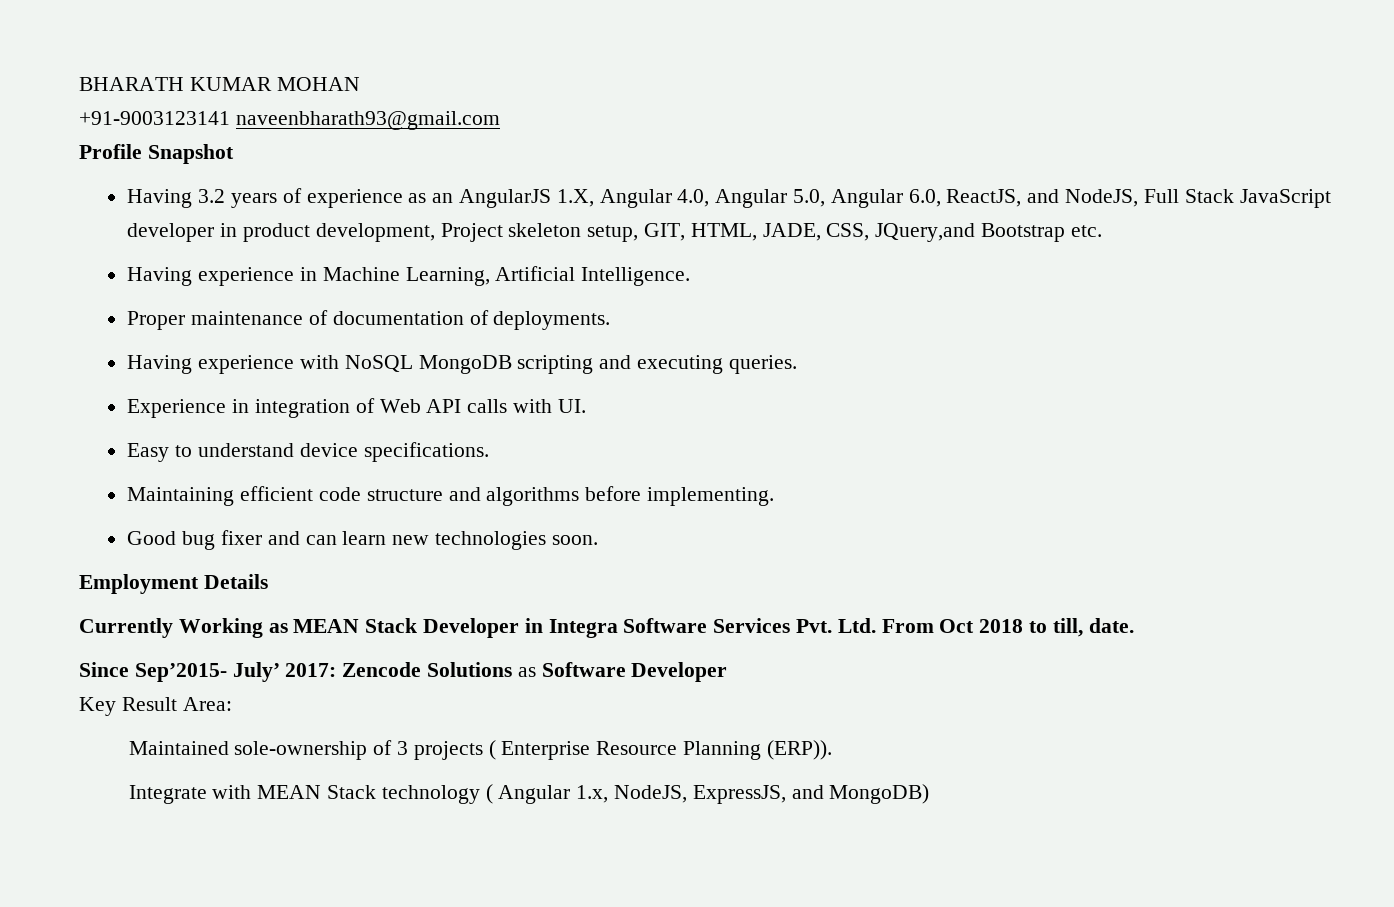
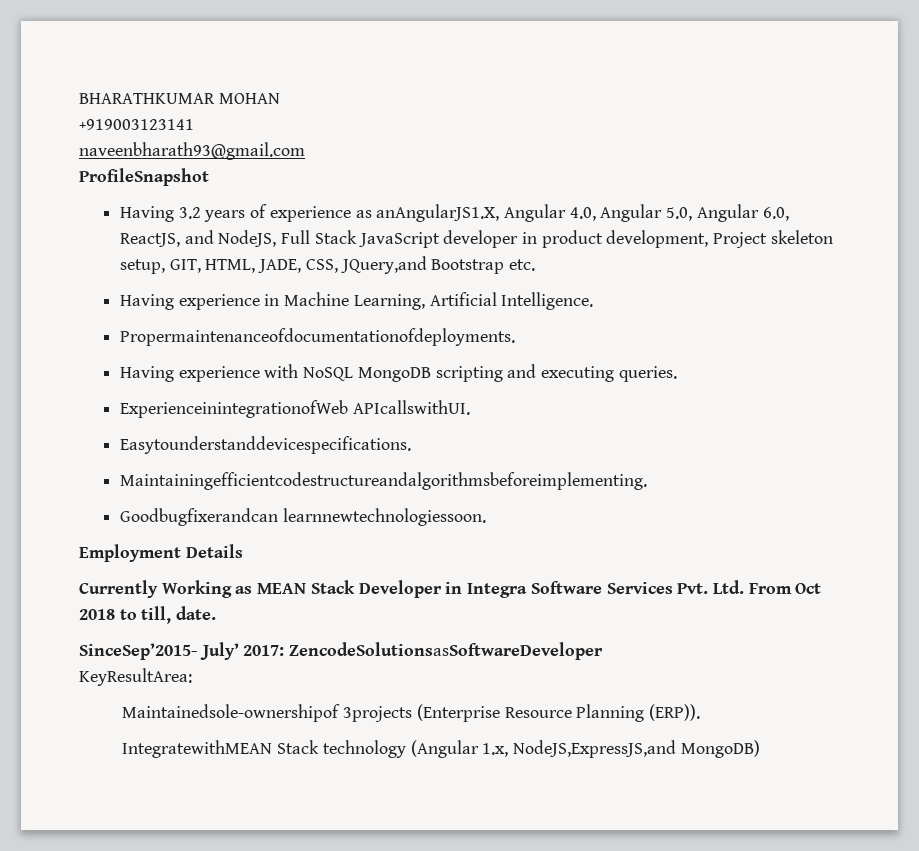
- BHARATH KUMAR MOHAN
+ BHARATHKUMAR MOHAN
- +91-9003123141 naveenbharath93@gmail.com
+ +919003123141
+ naveenbharath93@gmail.com
- Profile Snapshot
+ ProfileSnapshot
- Having 3.2 years of experience as an AngularJS 1.X, Angular 4.0, Angular 5.0, Angular 6.0, ReactJS, and NodeJS, Full Stack JavaScript developer in product development, Project skeleton setup, GIT, HTML, JADE, CSS, JQuery,and Bootstrap etc.
+ Having 3.2 years of experience as anAngularJS1.X, Angular 4.0, Angular 5.0, Angular 6.0, ReactJS, and NodeJS, Full Stack JavaScript developer in product development, Project skeleton setup, GIT, HTML, JADE, CSS, JQuery,and Bootstrap etc.
- Proper maintenance of documentation of deployments.
+ Propermaintenanceofdocumentationofdeployments.
- Experience in integration of Web API calls with UI.
- Easy to understand device specifications.
- Maintaining efficient code structure and algorithms before implementing.
- Good bug fixer and can learn new technologies soon.
+ ExperienceinintegrationofWeb APIcallswithUI.
+ Easytounderstanddevicespecifications.
+ Maintainingefficientcodestructureandalgorithmsbeforeimplementing.
+ Goodbugfixerandcan learnnewtechnologiessoon.
- Since Sep’2015- July’ 2017: Zencode Solutions as Software Developer
- Key Result Area:
- Maintained sole-ownership of 3 projects ( Enterprise Resource Planning (ERP)).
- Integrate with MEAN Stack technology ( Angular 1.x, NodeJS, ExpressJS, and MongoDB)
+ SinceSep’2015- July’ 2017: ZencodeSolutionsasSoftwareDeveloper
+ KeyResultArea:
+ Maintainedsole-ownershipof 3projects (Enterprise Resource Planning (ERP)).
+ IntegratewithMEAN Stack technology (Angular 1.x, NodeJS,ExpressJS,and MongoDB)

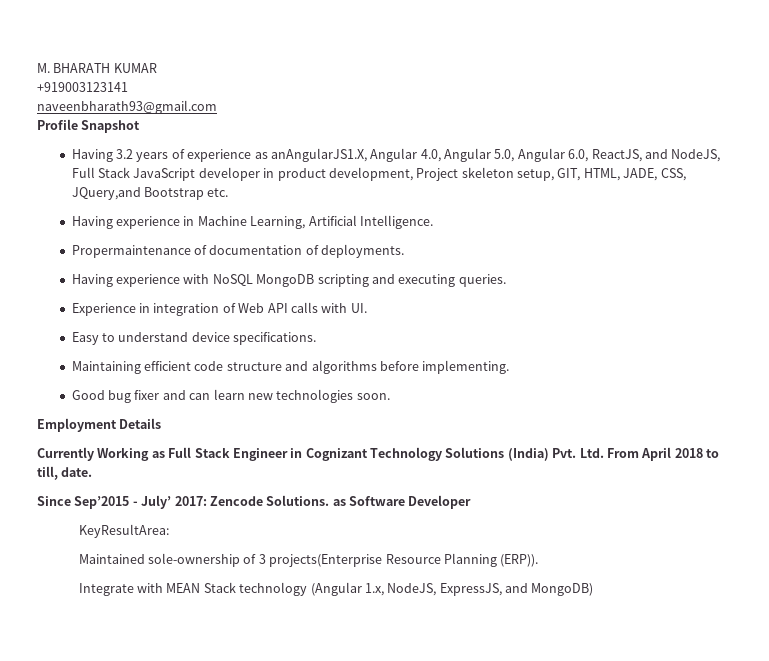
- BHARATHKUMAR MOHAN
+ M. BHARATH KUMAR
- ProfileSnapshot
+ Profile Snapshot
- Propermaintenanceofdocumentationofdeployments.
+ Propermaintenance of documentation of deployments.
- ExperienceinintegrationofWeb APIcallswithUI.
- Easytounderstanddevicespecifications.
- Maintainingefficientcodestructureandalgorithmsbeforeimplementing.
- Goodbugfixerandcan learnnewtechnologiessoon.
+ Experience in integration of Web API calls with UI.
+ Easy to understand device specifications.
+ Maintaining efficient code structure and algorithms before implementing.
+ Good bug fixer and can learn new technologies soon.
- Currently Working as MEAN Stack Developer in Integra Software Services Pvt. Ltd. From Oct 2018 to till, date.
+ Currently Working as Full Stack Engineer in Cognizant Technology Solutions (India) Pvt. Ltd. From April 2018 to till, date.
- SinceSep’2015- July’ 2017: ZencodeSolutionsasSoftwareDeveloper
+ Since Sep’2015 - July’ 2017: Zencode Solutions. as Software Developer
  KeyResultArea:
- Maintainedsole-ownershipof 3projects (Enterprise Resource Planning (ERP)).
+ Maintained sole-ownership of 3 projects(Enterprise Resource Planning (ERP)).
- IntegratewithMEAN Stack technology (Angular 1.x, NodeJS,ExpressJS,and MongoDB)
+ Integrate with MEAN Stack technology (Angular 1.x, NodeJS, ExpressJS, and MongoDB)

